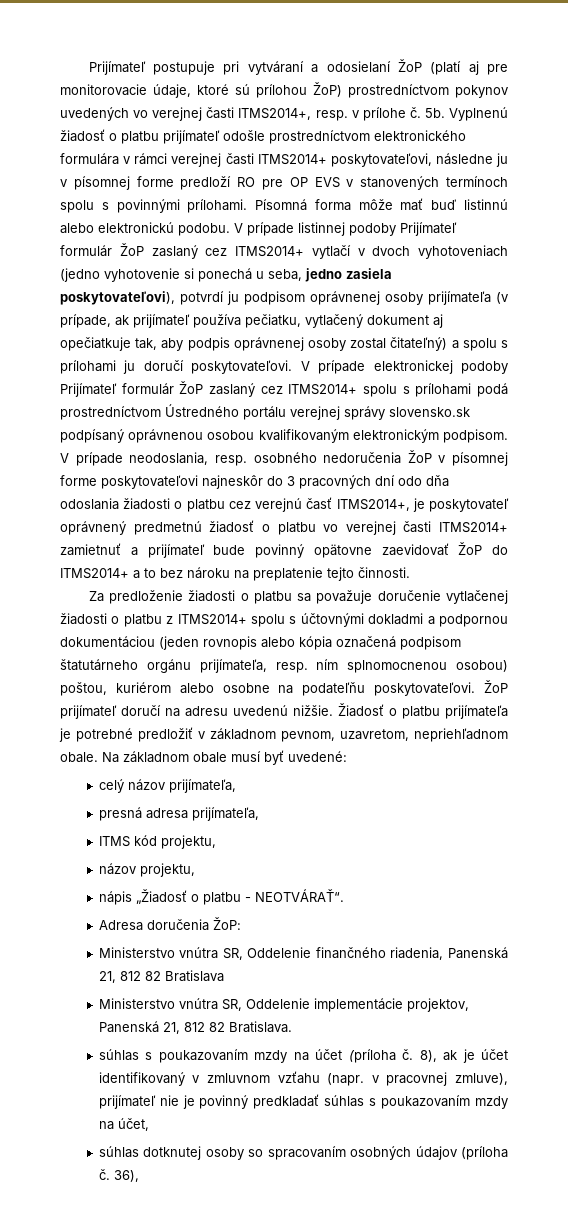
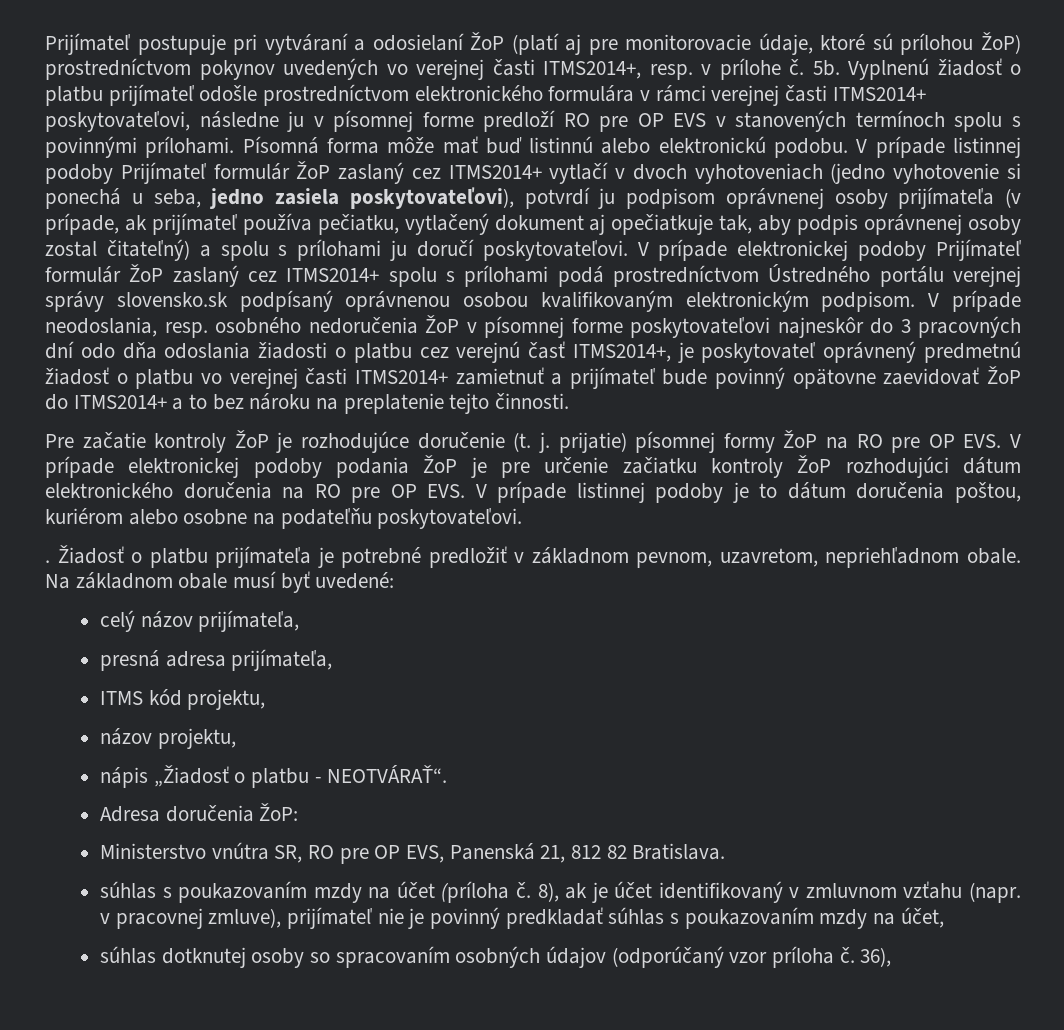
- Za predloženie žiadosti o platbu sa považuje doručenie vytlačenej žiadosti o platbu z ITMS2014+ spolu s účtovnými dokladmi a podpornou dokumentáciou (jeden rovnopis alebo kópia označená podpisom štatutárneho orgánu prijímateľa, resp. ním splnomocnenou osobou) poštou, kuriérom alebo osobne na podateľňu poskytovateľovi. ŽoP prijímateľ doručí na adresu uvedenú nižšie.
+ Pre začatie kontroly ŽoP je rozhodujúce doručenie (t. j. prijatie) písomnej formy ŽoP na RO pre OP EVS. V prípade elektronickej podoby podania ŽoP je pre určenie začiatku kontroly ŽoP rozhodujúci dátum elektronického doručenia na RO pre OP EVS. V prípade listinnej podoby je to dátum doručenia poštou, kuriérom alebo osobne na podateľňu poskytovateľovi.
+ .
- Ministerstvo vnútra SR, Oddelenie finančného riadenia, Panenská 21, 812 82 Bratislava
- Ministerstvo vnútra SR, Oddelenie implementácie projektov, Panenská 21, 812 82 Bratislava.
+ Ministerstvo vnútra SR, RO pre OP EVS, Panenská 21, 812 82 Bratislava.
- súhlas dotknutej osoby so spracovaním osobných údajov (príloha č.
+ súhlas dotknutej osoby so spracovaním osobných údajov (odporúčaný vzor príloha č.

